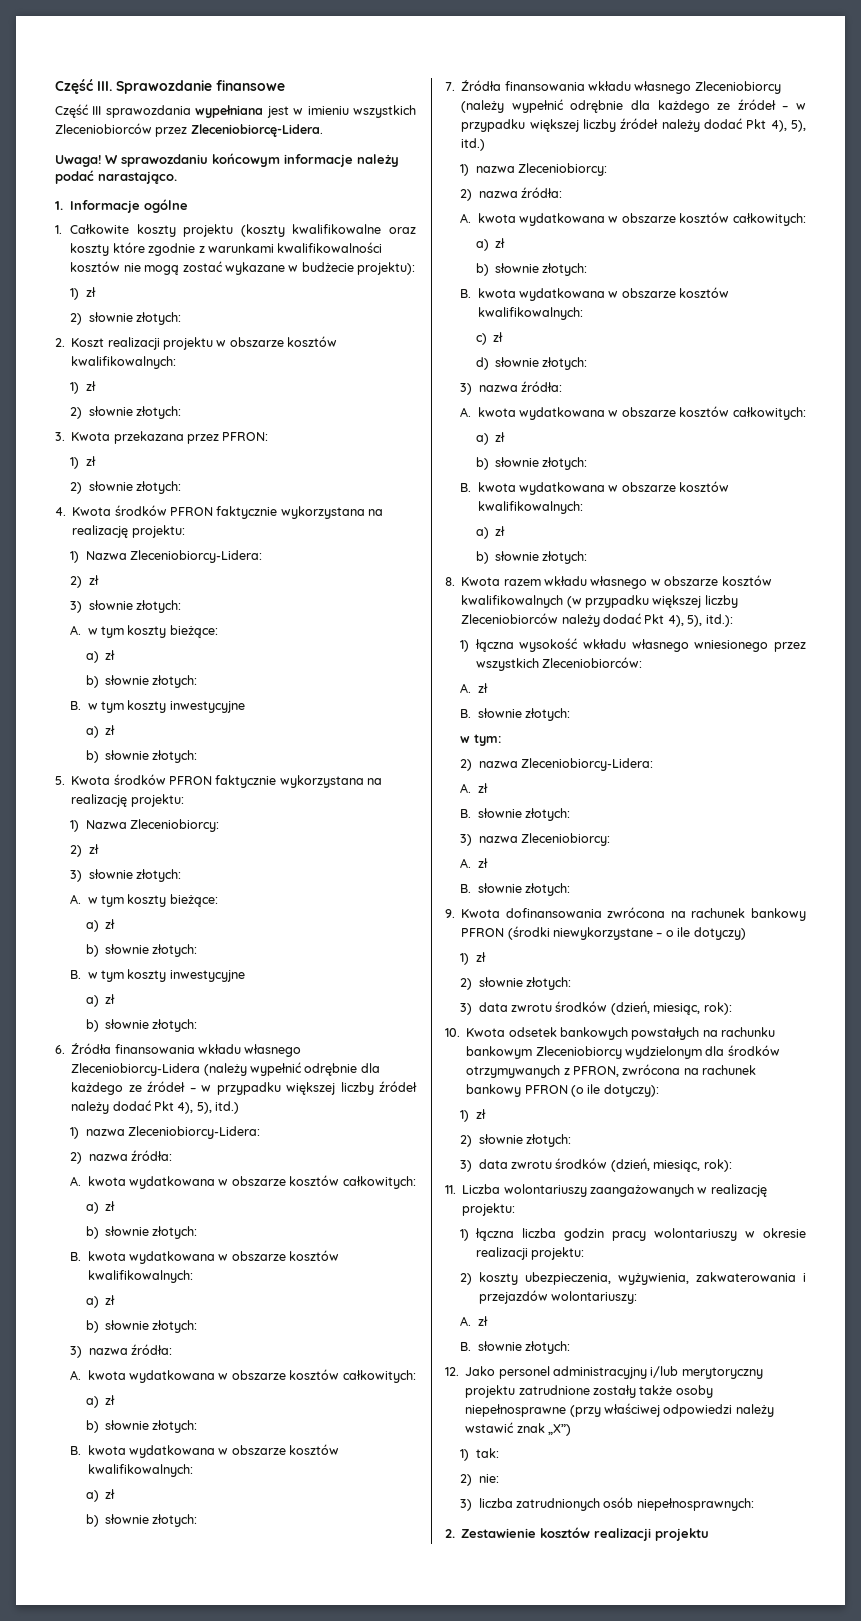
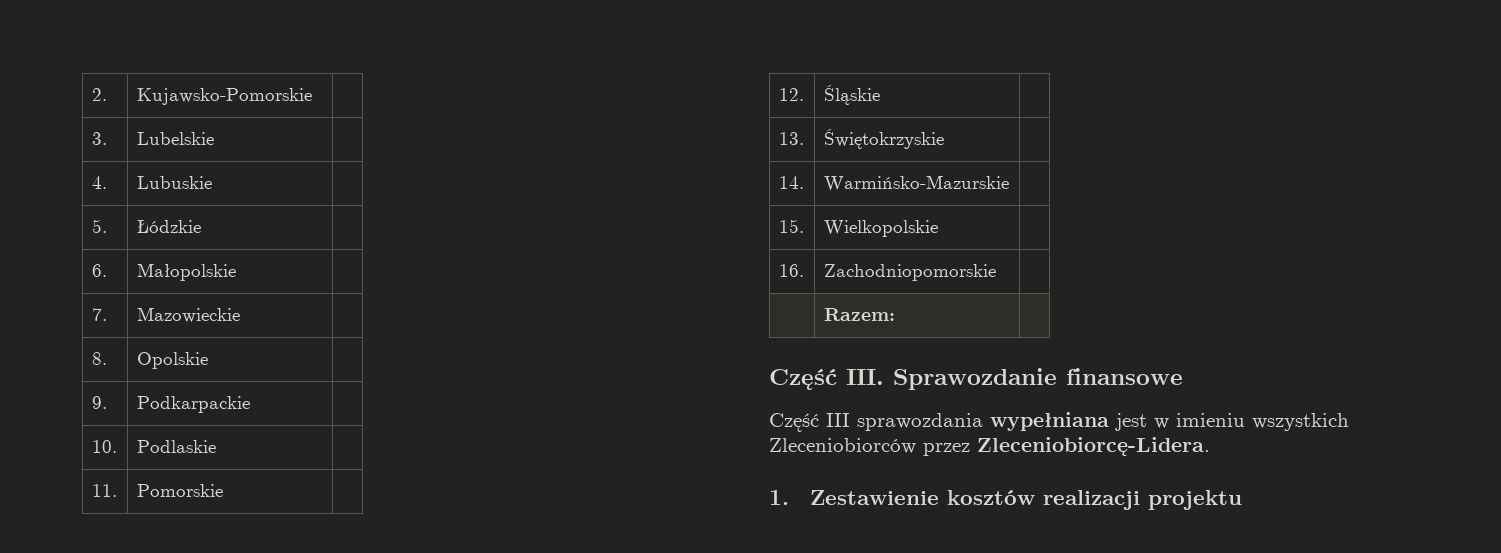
+ 2. | Kujawsko-Pomorskie |
+ 3. | Lubelskie |
+ 4. | Lubuskie |
+ 5. | Łódzkie |
+ 6. | Małopolskie |
+ 7. | Mazowieckie |
+ 8. | Opolskie |
+ 9. | Podkarpackie |
+ 10. | Podlaskie |
+ 11. | Pomorskie |
+ 12. | Śląskie |
+ 13. | Świętokrzyskie |
+ 14. | Warmińsko-Mazurskie |
+ 15. | Wielkopolskie |
+ 16. | Zachodniopomorskie |
+ | Razem: |
- Uwaga! W sprawozdaniu końcowym informacje należy podać narastająco.
- 1. Informacje ogólne
- 1. Całkowite koszty projektu (koszty kwalifikowalne oraz koszty które zgodnie z warunkami kwalifikowalności kosztów nie mogą zostać wykazane w budżecie projektu):
- 1) zł
- 2) słownie złotych:
- 2. Koszt realizacji projektu w obszarze kosztów kwalifikowalnych:
- 1) zł
- 2) słownie złotych:
- 3. Kwota przekazana przez PFRON:
- 1) zł
- 2) słownie złotych:
- 4. Kwota środków PFRON faktycznie wykorzystana na realizację projektu:
- 1) Nazwa Zleceniobiorcy-Lidera:
- 2) zł
- 3) słownie złotych:
- A. w tym koszty bieżące:
- a) zł
- b) słownie złotych:
- B. w tym koszty inwestycyjne
- a) zł
- b) słownie złotych:
- 5. Kwota środków PFRON faktycznie wykorzystana na realizację projektu:
- 1) Nazwa Zleceniobiorcy:
- 2) zł
- 3) słownie złotych:
- A. w tym koszty bieżące:
- a) zł
- b) słownie złotych:
- B. w tym koszty inwestycyjne
- a) zł
- b) słownie złotych:
- 6. Źródła finansowania wkładu własnego Zleceniobiorcy-Lidera (należy wypełnić odrębnie dla każdego ze źródeł – w przypadku większej liczby źródeł należy dodać Pkt 4), 5), itd.)
- 1) nazwa Zleceniobiorcy-Lidera:
- 2) nazwa źródła:
- A. kwota wydatkowana w obszarze kosztów całkowitych:
- a) zł
- b) słownie złotych:
- B. kwota wydatkowana w obszarze kosztów kwalifikowalnych:
- a) zł
- b) słownie złotych:
- 3) nazwa źródła:
- A. kwota wydatkowana w obszarze kosztów całkowitych:
- a) zł
- b) słownie złotych:
- B. kwota wydatkowana w obszarze kosztów kwalifikowalnych:
- a) zł
- b) słownie złotych:
- 7. Źródła finansowania wkładu własnego Zleceniobiorcy (należy wypełnić odrębnie dla każdego ze źródeł – w przypadku większej liczby źródeł należy dodać Pkt 4), 5), itd.)
- 1) nazwa Zleceniobiorcy:
- 2) nazwa źródła:
- A. kwota wydatkowana w obszarze kosztów całkowitych:
- a) zł
- b) słownie złotych:
- B. kwota wydatkowana w obszarze kosztów kwalifikowalnych:
- c) zł
- d) słownie złotych:
- 3) nazwa źródła:
- A. kwota wydatkowana w obszarze kosztów całkowitych:
- a) zł
- b) słownie złotych:
- B. kwota wydatkowana w obszarze kosztów kwalifikowalnych:
- a) zł
- b) słownie złotych:
- 8. Kwota razem wkładu własnego w obszarze kosztów kwalifikowalnych (w przypadku większej liczby Zleceniobiorców należy dodać Pkt 4), 5), itd.):
- 1) łączna wysokość wkładu własnego wniesionego przez wszystkich Zleceniobiorców:
- A. zł
- B. słownie złotych:
- w tym:
- 2) nazwa Zleceniobiorcy-Lidera:
- A. zł
- B. słownie złotych:
- 3) nazwa Zleceniobiorcy:
- A. zł
- B. słownie złotych:
- 9. Kwota dofinansowania zwrócona na rachunek bankowy PFRON (środki niewykorzystane – o ile dotyczy)
- 1) zł
- 2) słownie złotych:
- 3) data zwrotu środków (dzień, miesiąc, rok):
- 10. Kwota odsetek bankowych powstałych na rachunku bankowym Zleceniobiorcy wydzielonym dla środków otrzymywanych z PFRON, zwrócona na rachunek bankowy PFRON (o ile dotyczy):
- 1) zł
- 2) słownie złotych:
- 3) data zwrotu środków (dzień, miesiąc, rok):
- 11. Liczba wolontariuszy zaangażowanych w realizację projektu:
- 1) łączna liczba godzin pracy wolontariuszy w okresie realizacji projektu:
- 2) koszty ubezpieczenia, wyżywienia, zakwaterowania i przejazdów wolontariuszy:
- A. zł
- B. słownie złotych:
- 12. Jako personel administracyjny i/lub merytoryczny projektu zatrudnione zostały także osoby niepełnosprawne (przy właściwej odpowiedzi należy wstawić znak „X”)
- 1) tak:
- 2) nie:
- 3) liczba zatrudnionych osób niepełnosprawnych:
- 2. Zestawienie kosztów realizacji projektu
+ 1. Zestawienie kosztów realizacji projektu

